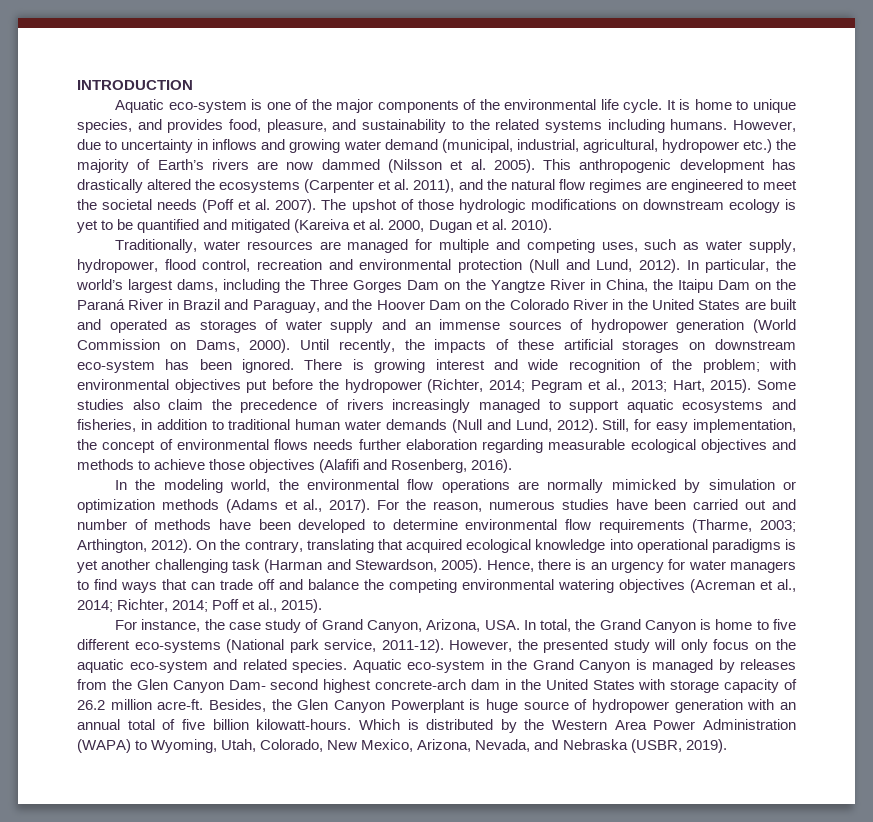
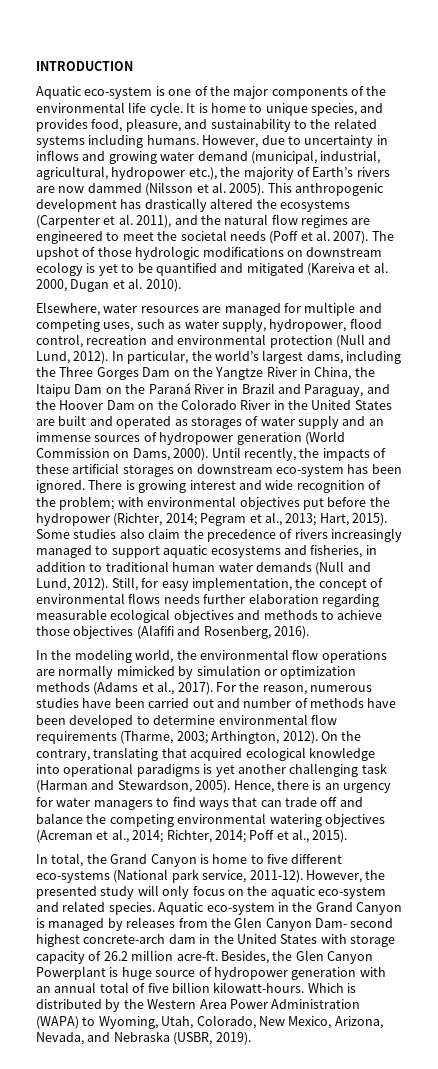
- However, due to uncertainty in inflows and growing water demand (municipal, industrial, agricultural, hydropower etc.) the majority of Earth’s rivers are now dammed (Nilsson et al. 2005).
+ However, due to uncertainty in inflows and growing water demand (municipal, industrial, agricultural, hydropower etc.), the majority of Earth’s rivers are now dammed (Nilsson et al. 2005).
- Traditionally, water resources are managed for multiple and competing uses, such as water supply, hydropower, flood control, recreation and environmental protection (Null and Lund, 2012).
+ Elsewhere, water resources are managed for multiple and competing uses, such as water supply, hydropower, flood control, recreation and environmental protection (Null and Lund, 2012).
- For instance, the case study of Grand Canyon, Arizona, USA. In total, the Grand Canyon is home to five different eco-systems (National park service, 2011-12).
+ In total, the Grand Canyon is home to five different eco-systems (National park service, 2011-12).

